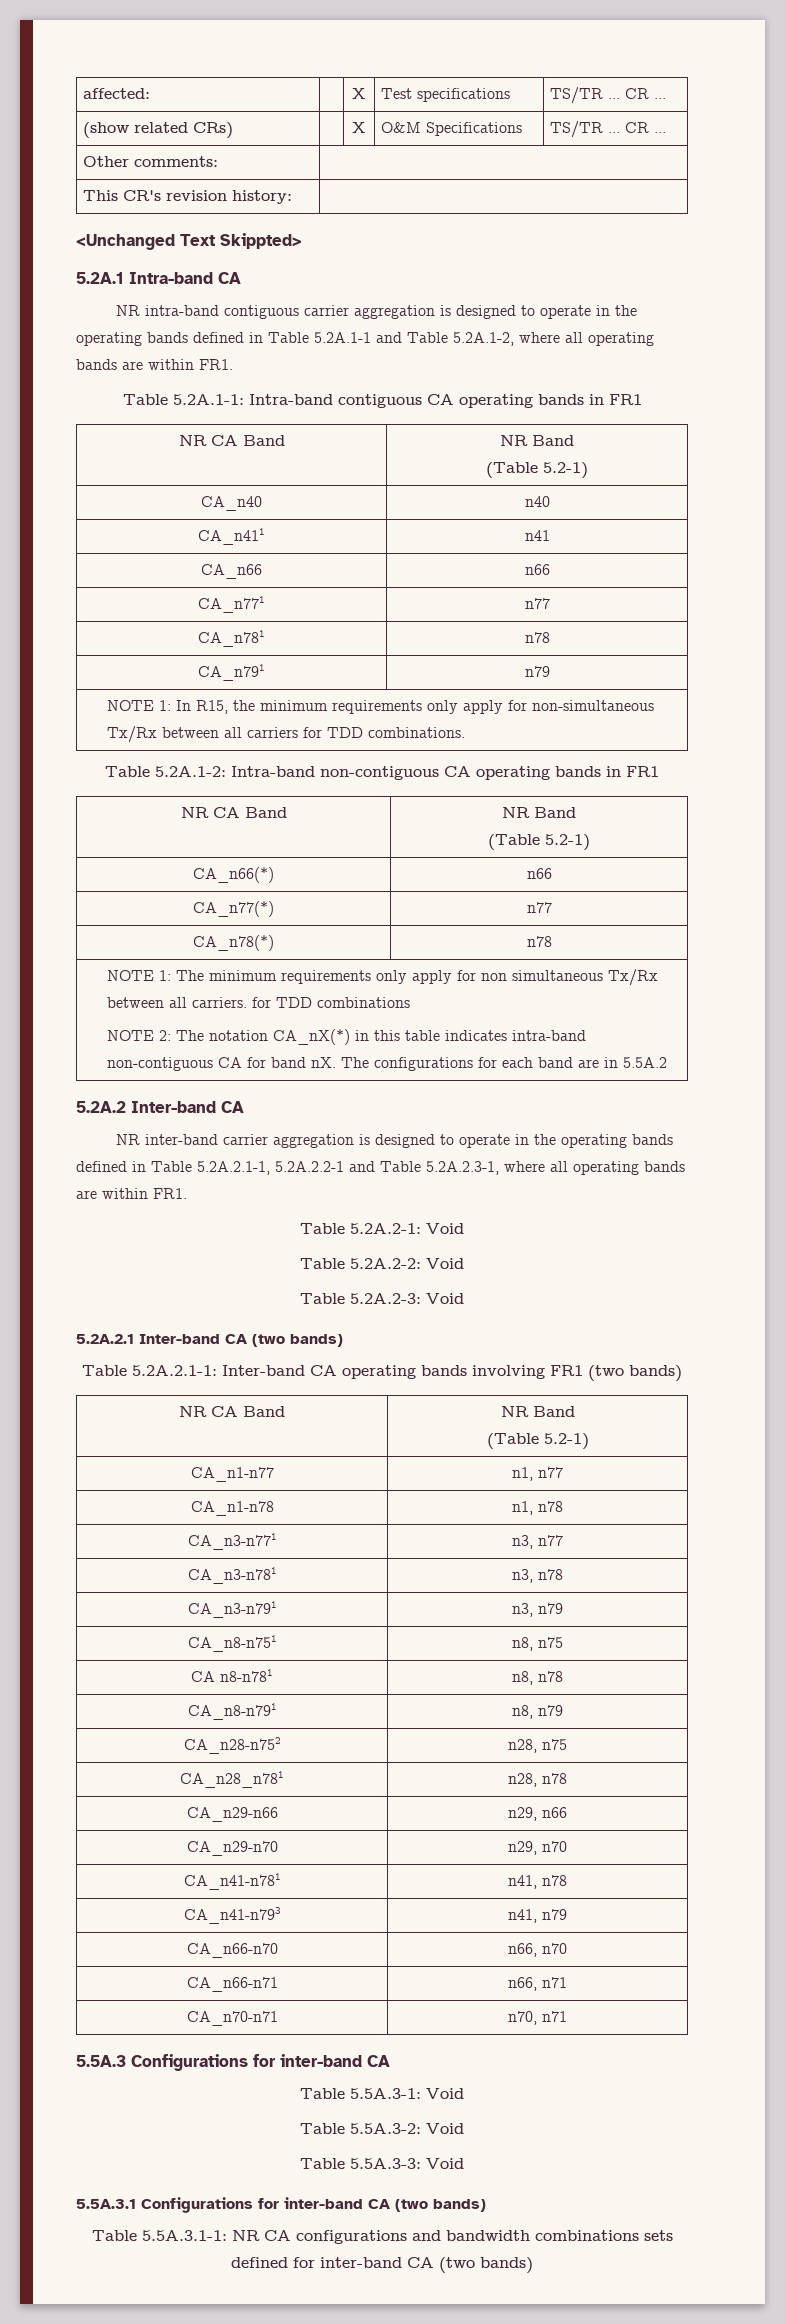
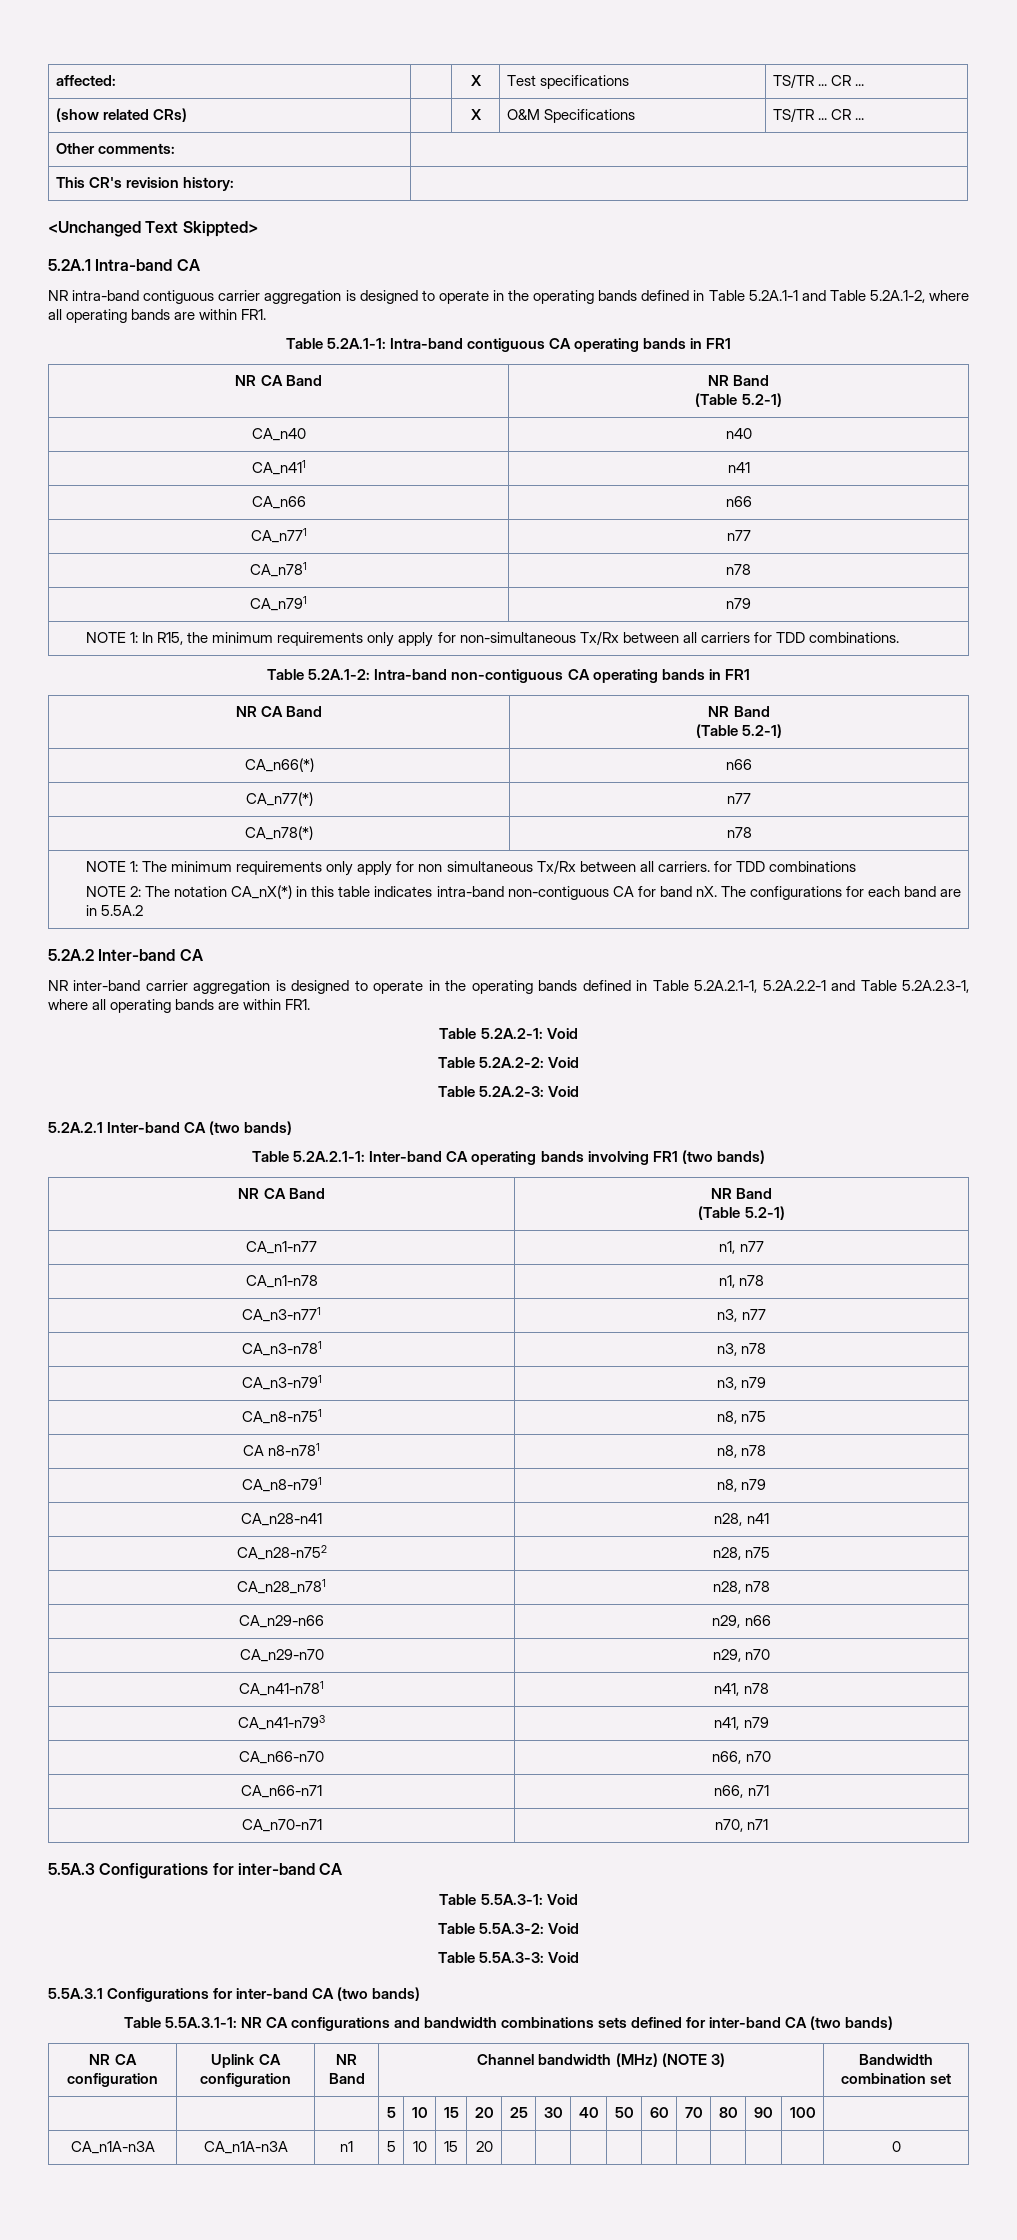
+ CA_n28-n41 | n28, n41
+ NR CA configuration | Uplink CA configuration | NR Band | Channel bandwidth (MHz) (NOTE 3) | Bandwidth combination set
+ | | | 5 | 10 | 15 | 20 | 25 | 30 | 40 | 50 | 60 | 70 | 80 | 90 | 100 |
+ CA_n1A-n3A | CA_n1A-n3A | n1 | 5 | 10 | 15 | 20 | | | | | | | | | | 0

